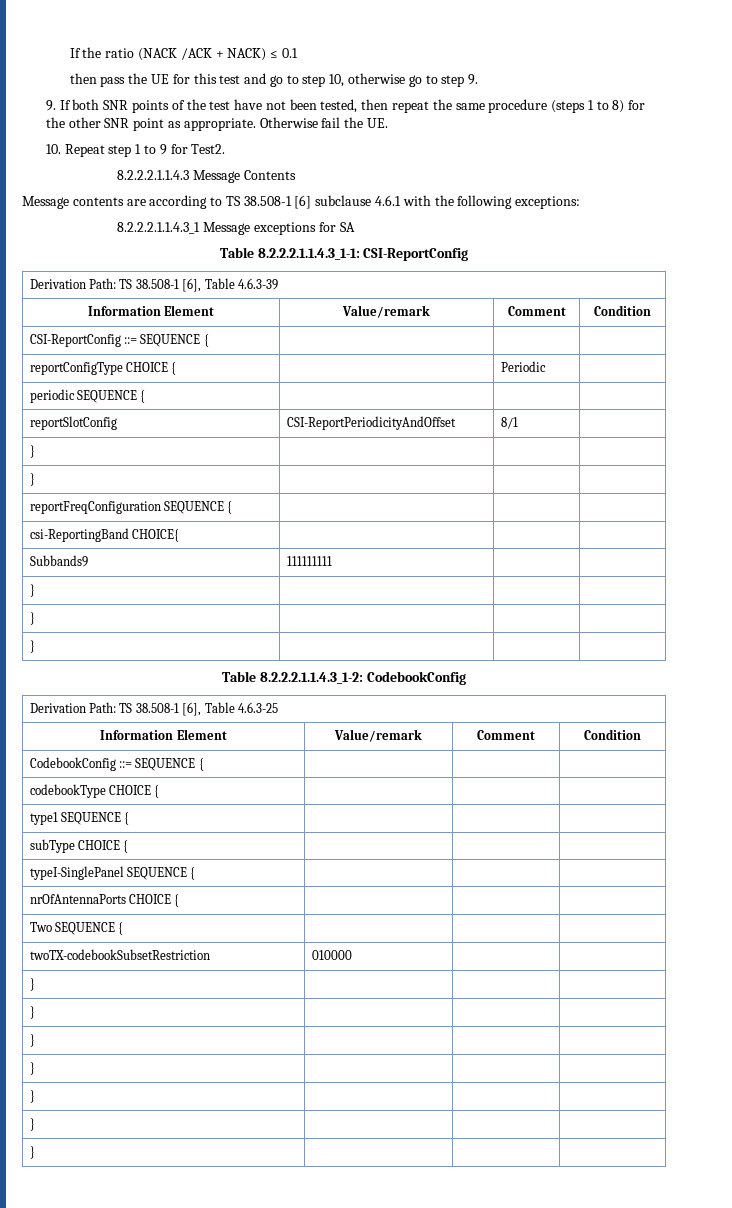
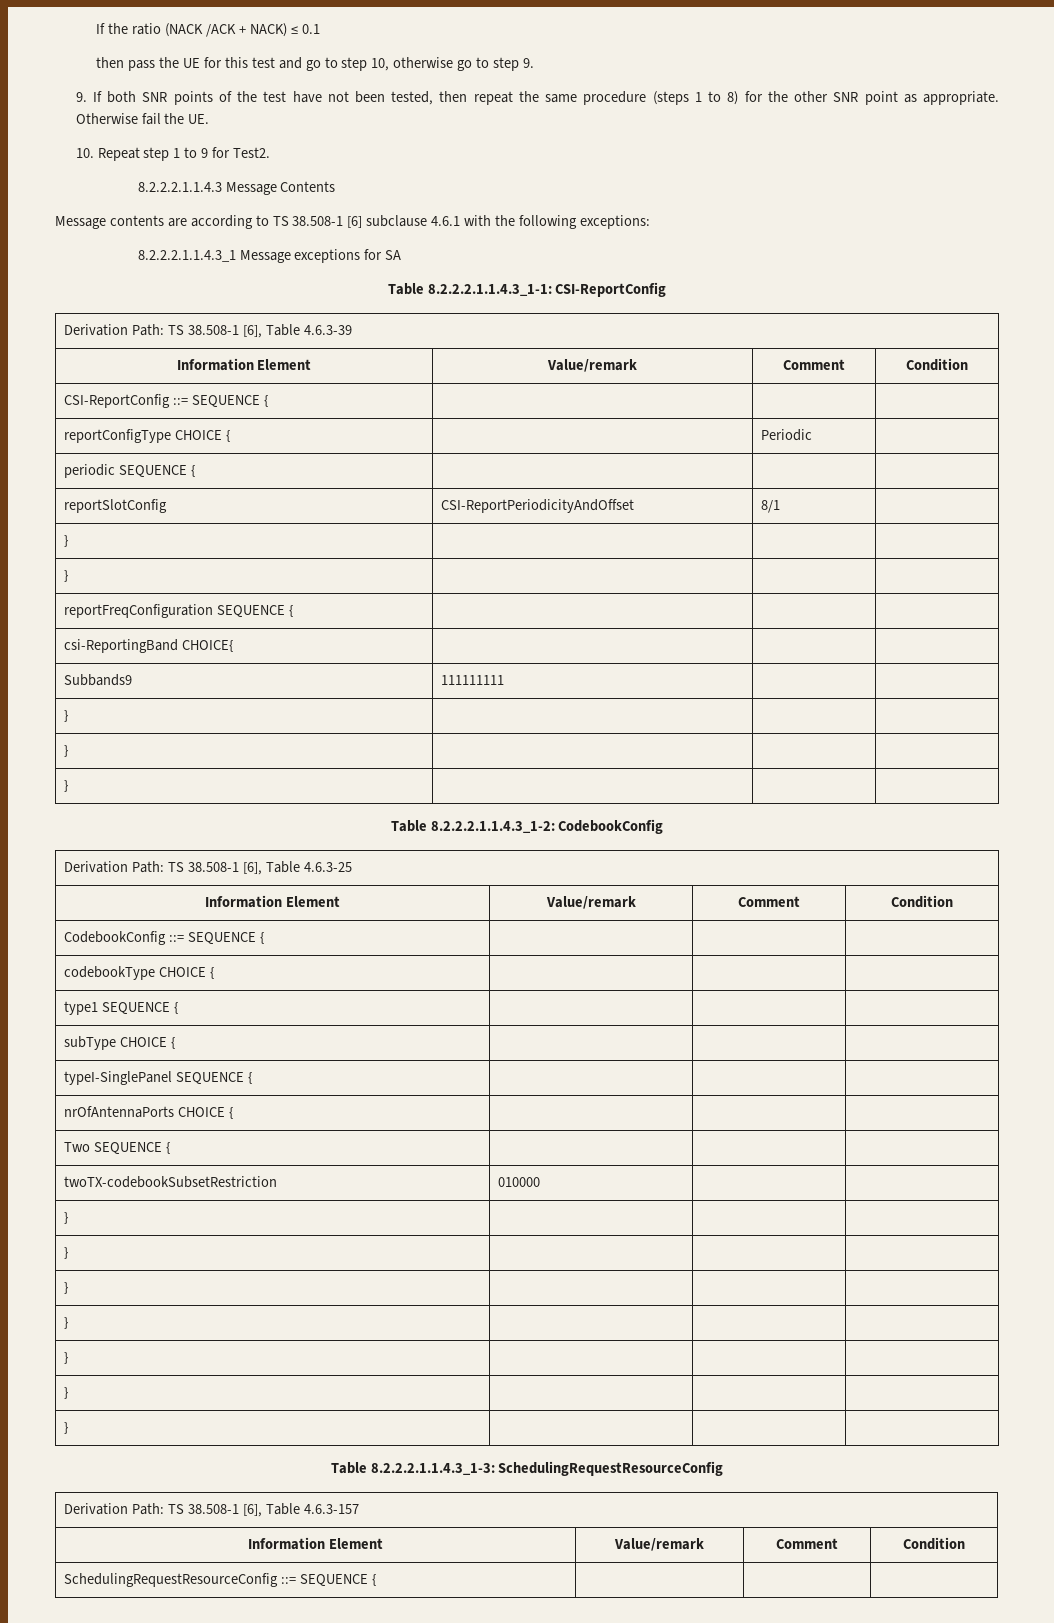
+ Table 8.2.2.2.1.1.4.3_1-3: SchedulingRequestResourceConfig
+ Derivation Path: TS 38.508-1 [6], Table 4.6.3-157
+ Information Element | Value/remark | Comment | Condition
+ SchedulingRequestResourceConfig ::= SEQUENCE { | | |

